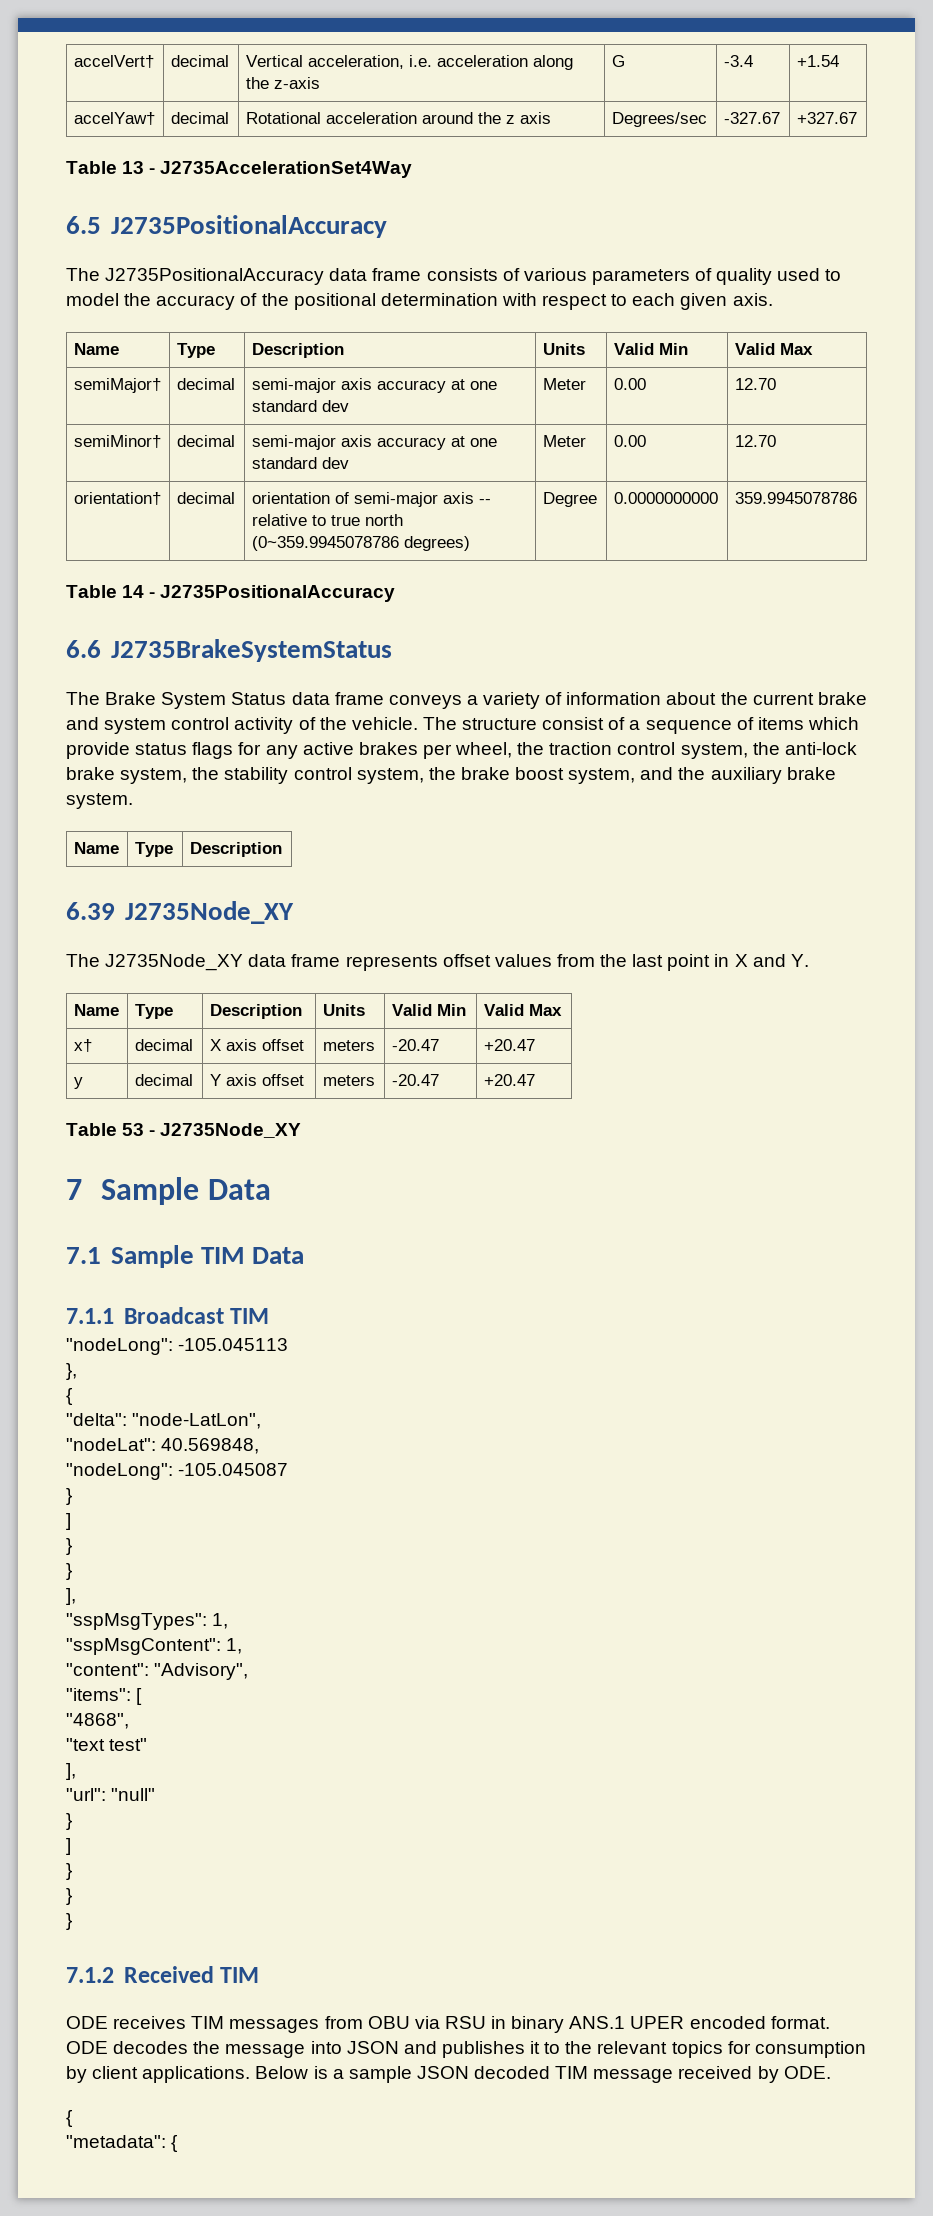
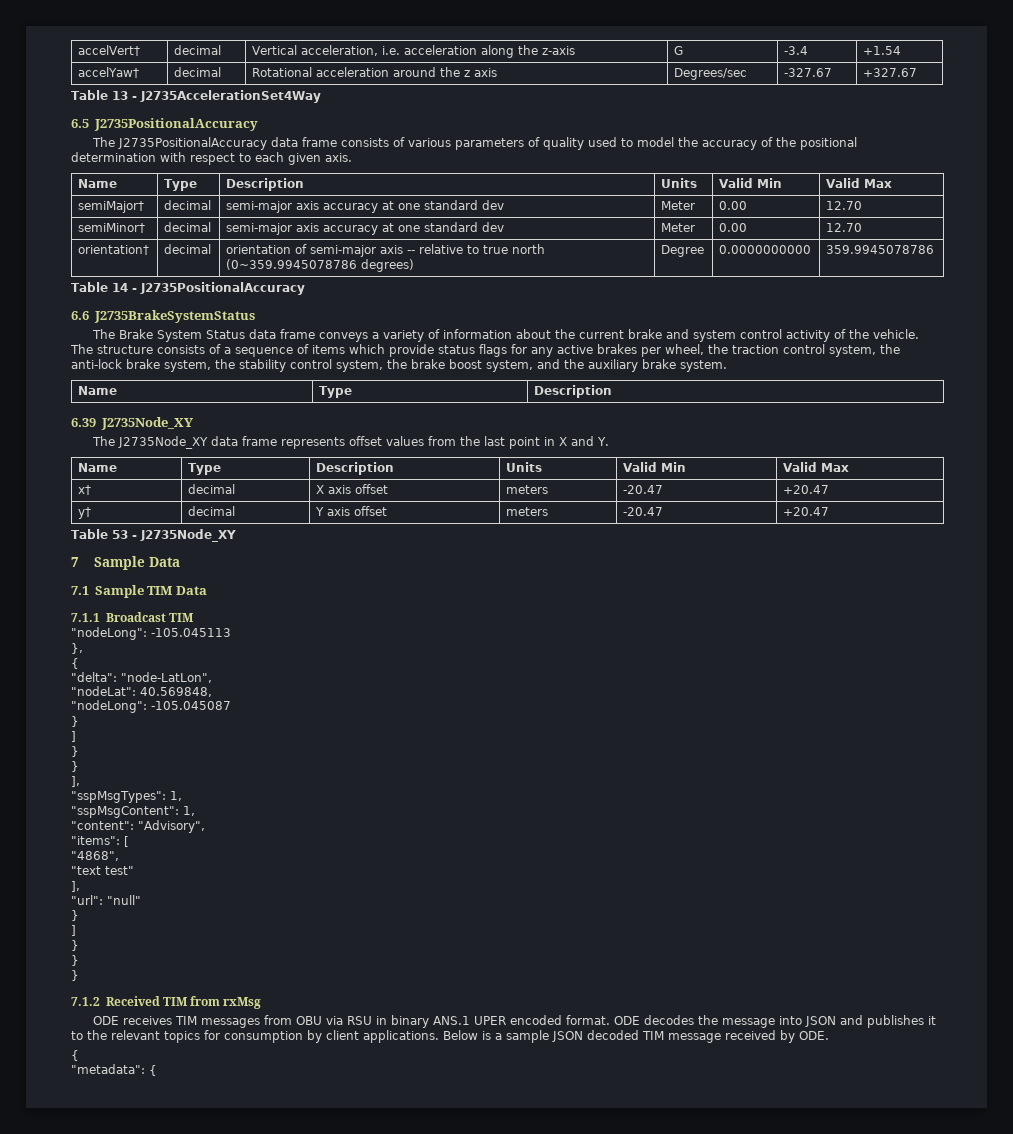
- The structure consist of a sequence of items which provide status flags for any active brakes per wheel, the traction control system, the anti-lock brake system, the stability control system, the brake boost system, and the auxiliary brake system.
+ The structure consists of a sequence of items which provide status flags for any active brakes per wheel, the traction control system, the anti-lock brake system, the stability control system, the brake boost system, and the auxiliary brake system.
- y | decimal | Y axis offset | meters | -20.47 | +20.47
+ y† | decimal | Y axis offset | meters | -20.47 | +20.47
- 7.1.2 Received TIM
+ 7.1.2 Received TIM from rxMsg

